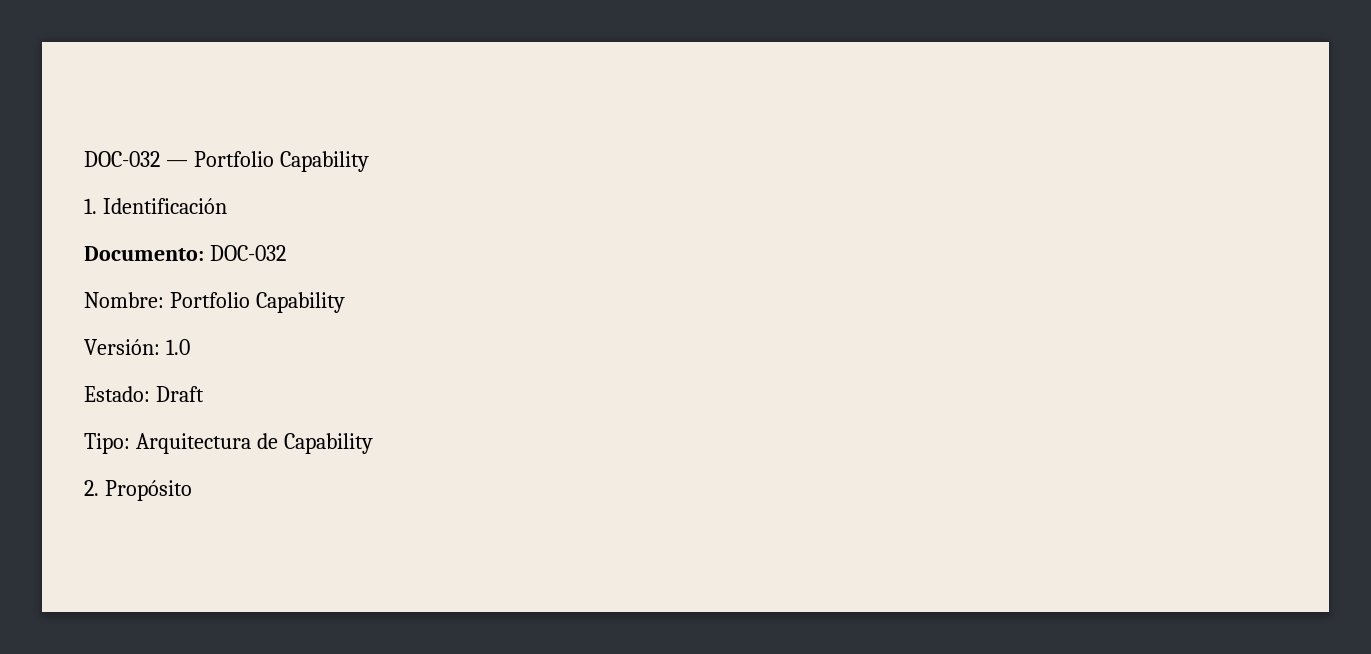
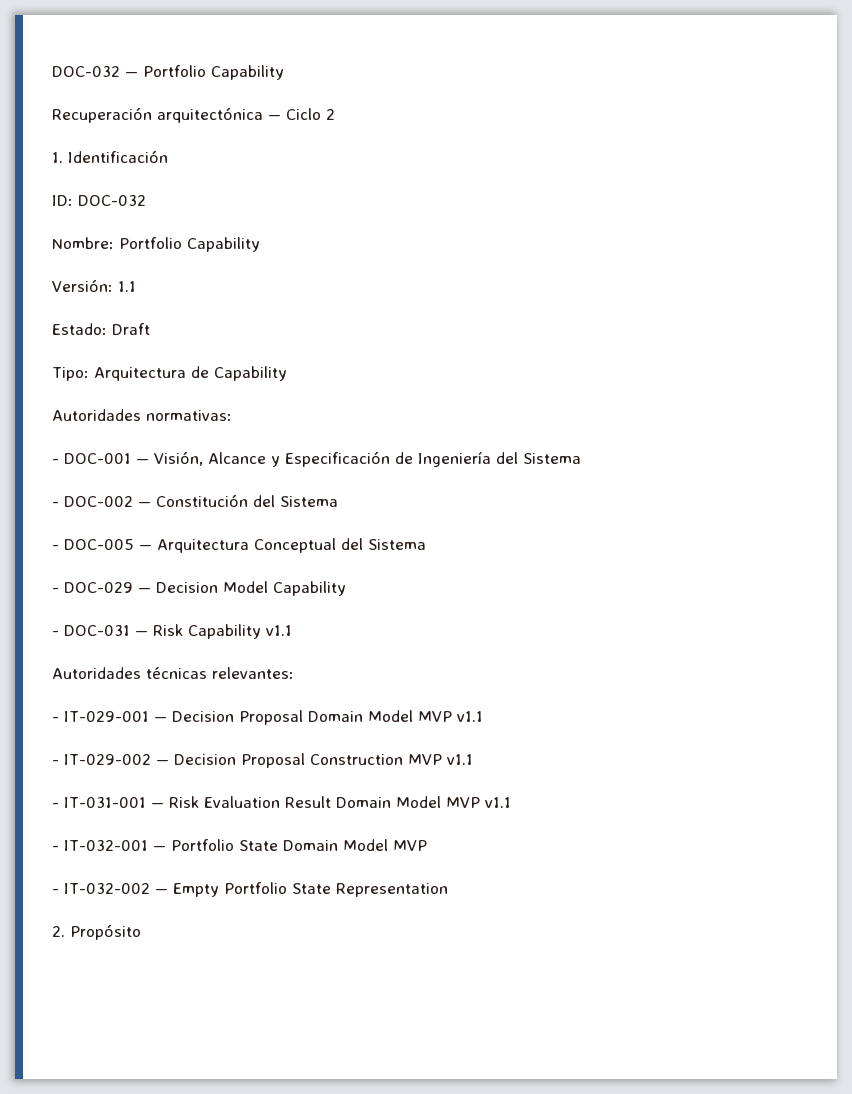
+ Recuperación arquitectónica — Ciclo 2
- Documento: DOC-032
+ ID: DOC-032
- Versión: 1.0
+ Versión: 1.1
+ Autoridades normativas:
+ - DOC-001 — Visión, Alcance y Especificación de Ingeniería del Sistema
+ - DOC-002 — Constitución del Sistema
+ - DOC-005 — Arquitectura Conceptual del Sistema
+ - DOC-029 — Decision Model Capability
+ - DOC-031 — Risk Capability v1.1
+ Autoridades técnicas relevantes:
+ - IT-029-001 — Decision Proposal Domain Model MVP v1.1
+ - IT-029-002 — Decision Proposal Construction MVP v1.1
+ - IT-031-001 — Risk Evaluation Result Domain Model MVP v1.1
+ - IT-032-001 — Portfolio State Domain Model MVP
+ - IT-032-002 — Empty Portfolio State Representation

